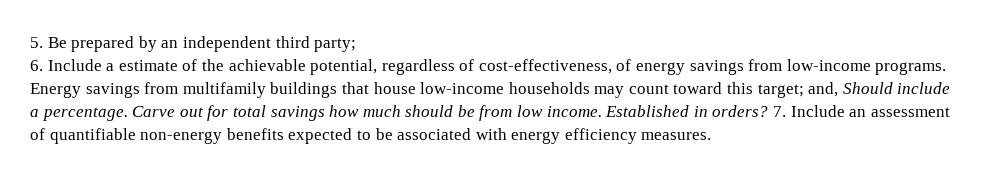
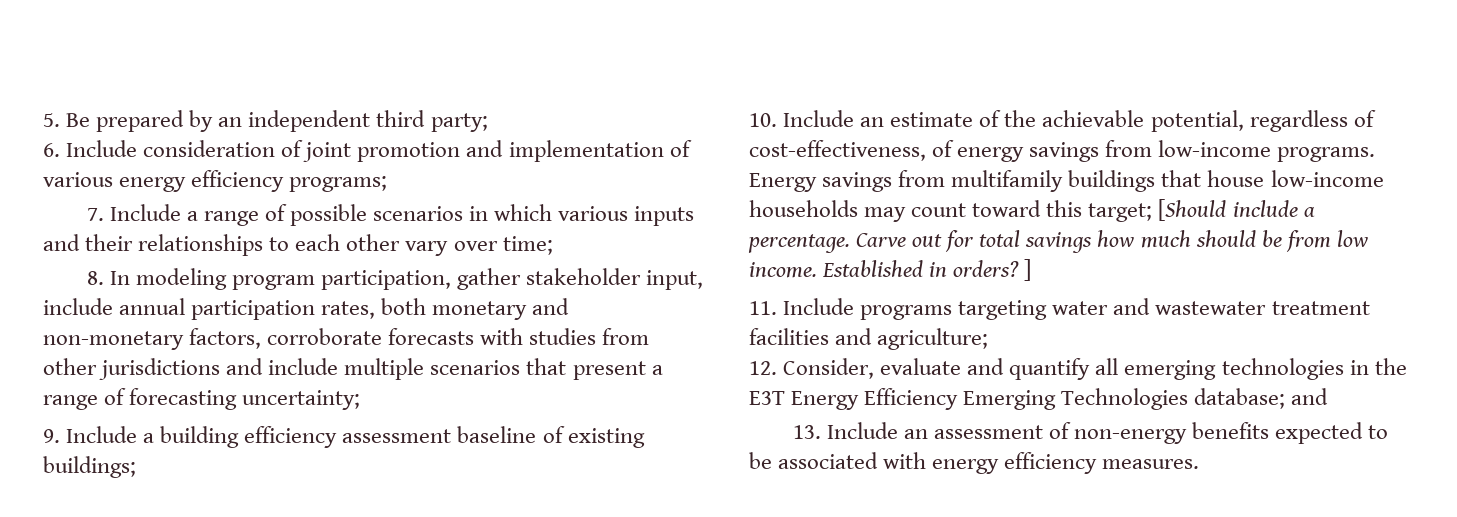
- 6. Include a estimate of the achievable potential, regardless of cost-effectiveness, of energy savings from low-income programs.
+ 6. Include consideration of joint promotion and implementation of various energy efficiency programs;
+ 7. Include a range of possible scenarios in which various inputs and their relationships to each other vary over time;
+ 8. In modeling program participation, gather stakeholder input, include annual participation rates, both monetary and non-monetary factors, corroborate forecasts with studies from other jurisdictions and include multiple scenarios that present a range of forecasting uncertainty;
+ 9. Include a building efficiency assessment baseline of existing buildings;
+ 10. Include an estimate of the achievable potential, regardless of cost-effectiveness, of energy savings from low-income programs.
- Energy savings from multifamily buildings that house low-income households may count toward this target; and, Should include a percentage.
+ Energy savings from multifamily buildings that house low-income households may count toward this target; [Should include a percentage.
- Established in orders? 7. Include an assessment of quantifiable non-energy benefits expected to be associated with energy efficiency measures.
+ Established in orders? ]
+ 11. Include programs targeting water and wastewater treatment facilities and agriculture;
+ 12. Consider, evaluate and quantify all emerging technologies in the E3T Energy Efficiency Emerging Technologies database; and
+ 13. Include an assessment of non-energy benefits expected to be associated with energy efficiency measures.

